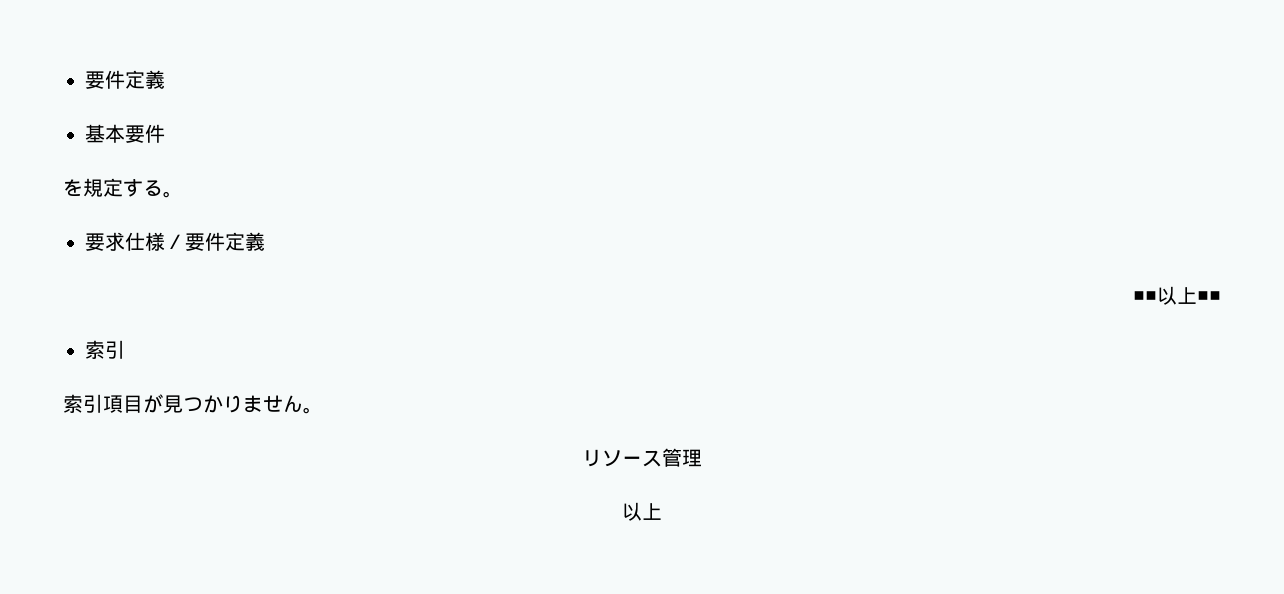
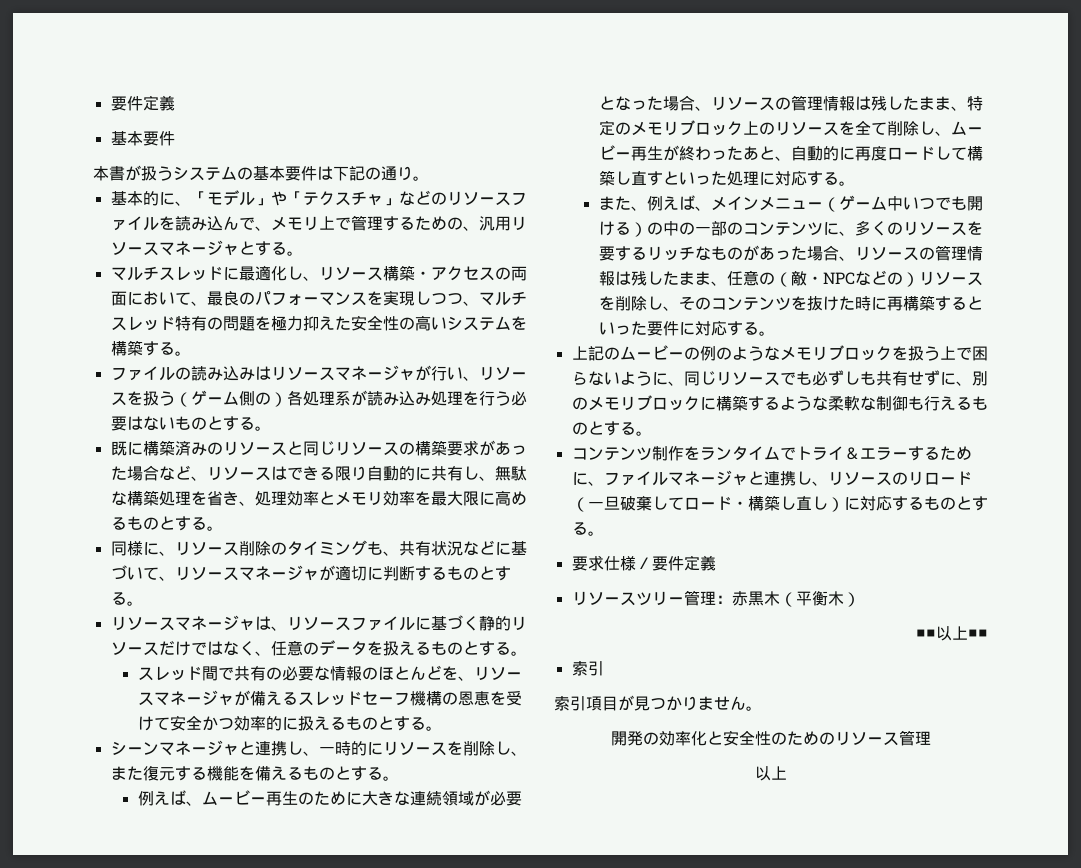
- を規定する。
+ 本書が扱うシステムの基本要件は下記の通り。
+ 基本的に、「モデル」や「テクスチャ」などのリソースファイルを読み込んで、メモリ上で管理するための、汎用リソースマネージャとする。
+ マルチスレッドに最適化し、リソース構築・アクセスの両面において、最良のパフォーマンスを実現しつつ、マルチスレッド特有の問題を極力抑えた安全性の高いシステムを構築する。
+ ファイルの読み込みはリソースマネージャが行い、リソースを扱う（ゲーム側の）各処理系が読み込み処理を行う必要はないものとする。
+ 既に構築済みのリソースと同じリソースの構築要求があった場合など、リソースはできる限り自動的に共有し、無駄な構築処理を省き、処理効率とメモリ効率を最大限に高めるものとする。
+ 同様に、リソース削除のタイミングも、共有状況などに基づいて、リソースマネージャが適切に判断するものとする。
+ リソースマネージャは、リソースファイルに基づく静的リソースだけではなく、任意のデータを扱えるものとする。
+ スレッド間で共有の必要な情報のほとんどを、リソースマネージャが備えるスレッドセーフ機構の恩恵を受けて安全かつ効率的に扱えるものとする。
+ シーンマネージャと連携し、一時的にリソースを削除し、また復元する機能を備えるものとする。
+ 例えば、ムービー再生のために大きな連続領域が必要となった場合、リソースの管理情報は残したまま、特定のメモリブロック上のリソースを全て削除し、ムービー再生が終わったあと、自動的に再度ロードして構築し直すといった処理に対応する。
+ また、例えば、メインメニュー（ゲーム中いつでも開ける）の中の一部のコンテンツに、多くのリソースを要するリッチなものがあった場合、リソースの管理情報は残したまま、任意の（敵・NPCなどの）リソースを削除し、そのコンテンツを抜けた時に再構築するといった要件に対応する。
+ 上記のムービーの例のようなメモリブロックを扱う上で困らないように、同じリソースでも必ずしも共有せずに、別のメモリブロックに構築するような柔軟な制御も行えるものとする。
+ コンテンツ制作をランタイムでトライ＆エラーするために、ファイルマネージャと連携し、リソースのリロード（一旦破棄してロード・構築し直し）に対応するものとする。
+ リソースツリー管理：赤黒木（平衡木）
- リソース管理
+ 開発の効率化と安全性のためのリソース管理

